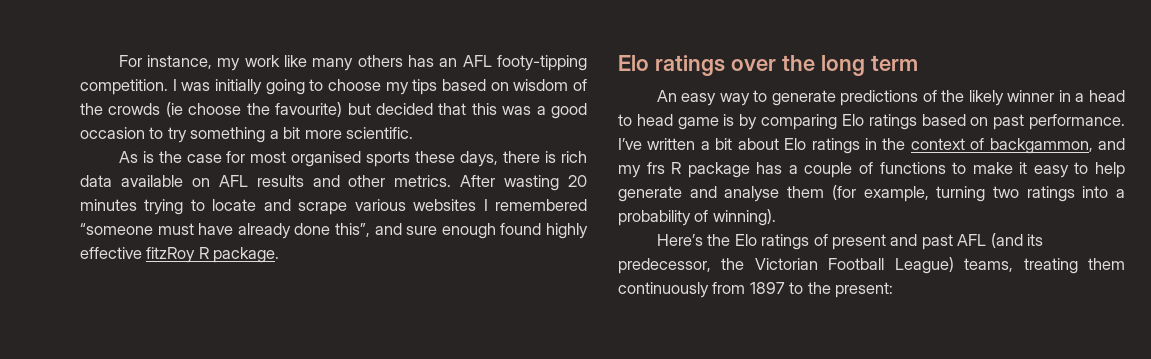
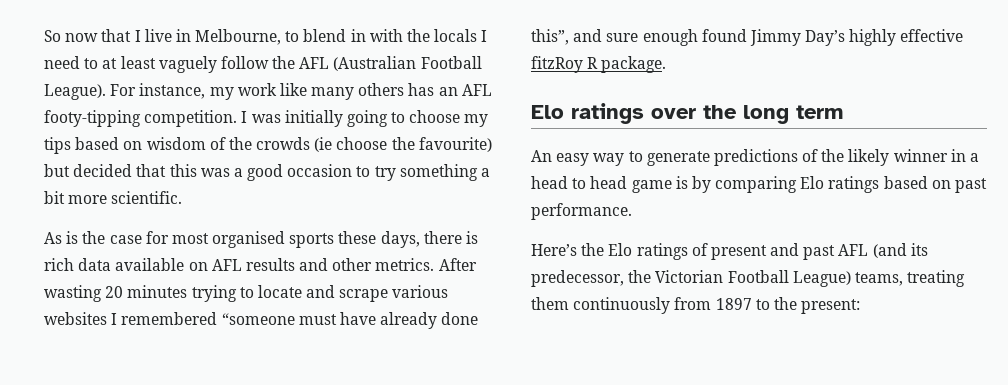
+ So now that I live in Melbourne, to blend in with the locals I need to at least vaguely follow the AFL (Australian Football League).
- After wasting 20 minutes trying to locate and scrape various websites I remembered “someone must have already done this”, and sure enough found highly effective fitzRoy R package.
+ After wasting 20 minutes trying to locate and scrape various websites I remembered “someone must have already done this”, and sure enough found Jimmy Day’s highly effective fitzRoy R package.
- I’ve written a bit about Elo ratings in the context of backgammon, and my frs R package has a couple of functions to make it easy to help generate and analyse them (for example, turning two ratings into a probability of winning).

